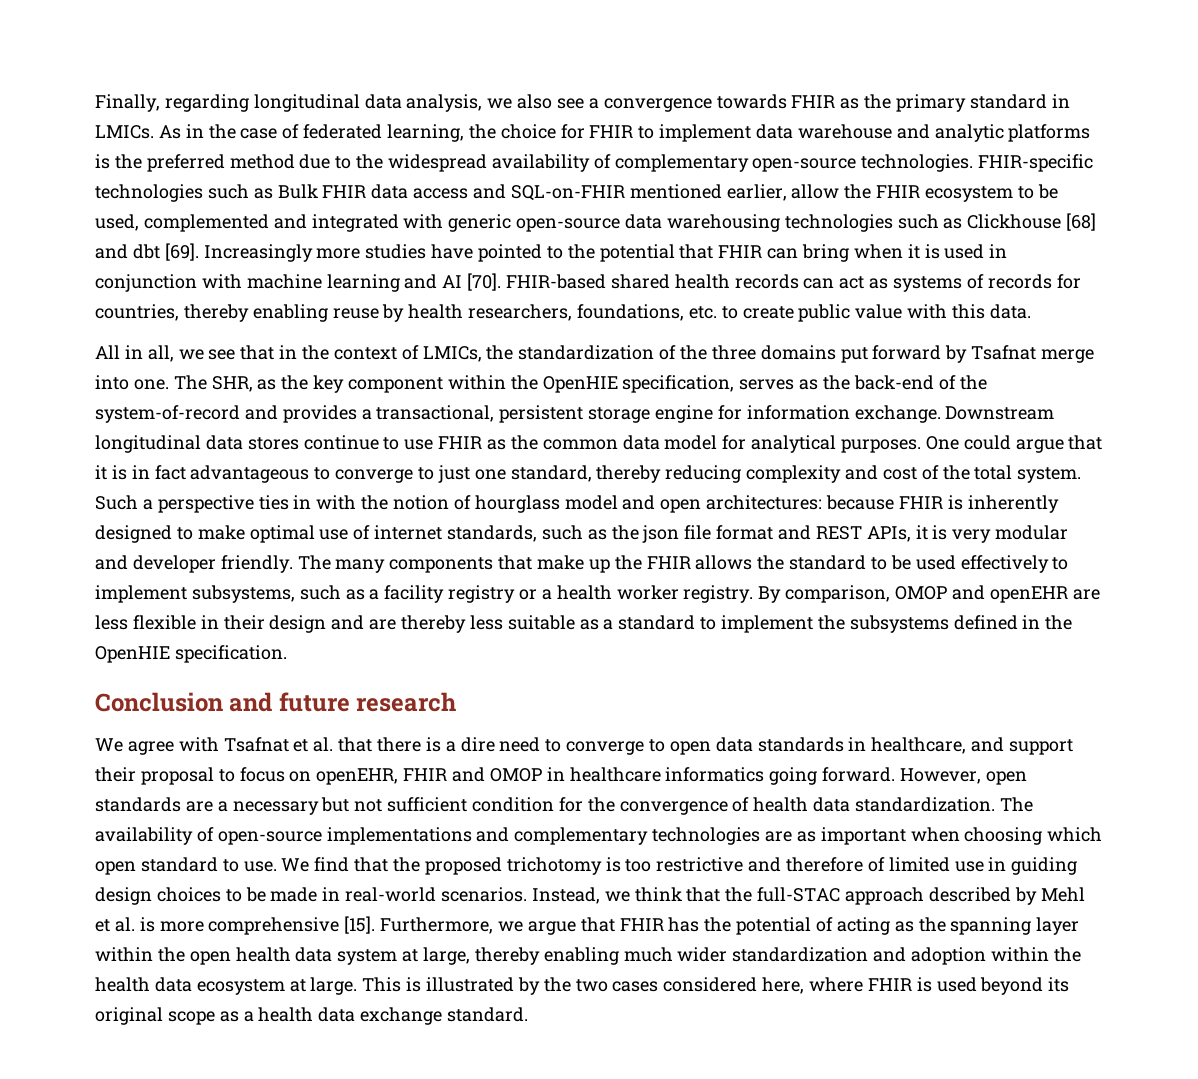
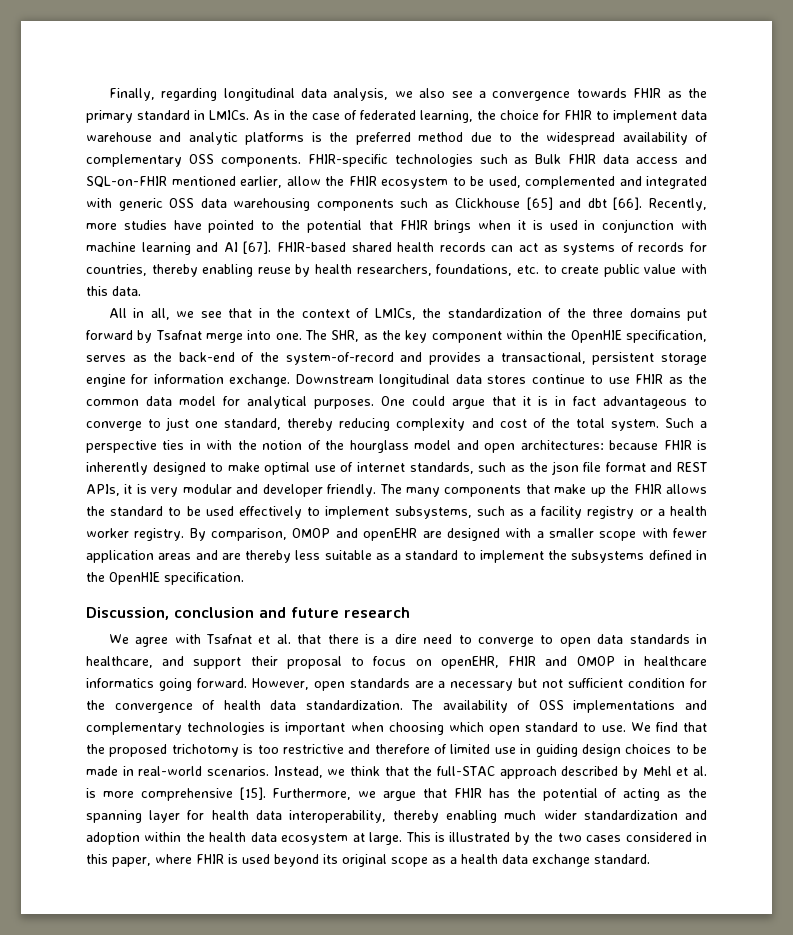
- As in the case of federated learning, the choice for FHIR to implement data warehouse and analytic platforms is the preferred method due to the widespread availability of complementary open-source technologies.
+ As in the case of federated learning, the choice for FHIR to implement data warehouse and analytic platforms is the preferred method due to the widespread availability of complementary OSS components.
- FHIR-specific technologies such as Bulk FHIR data access and SQL-on-FHIR mentioned earlier, allow the FHIR ecosystem to be used, complemented and integrated with generic open-source data warehousing technologies such as Clickhouse [68] and dbt [69]. Increasingly more studies have pointed to the potential that FHIR can bring when it is used in conjunction with machine learning and AI [70].
+ FHIR-specific technologies such as Bulk FHIR data access and SQL-on-FHIR mentioned earlier, allow the FHIR ecosystem to be used, complemented and integrated with generic OSS data warehousing components such as Clickhouse [65] and dbt [66]. Recently, more studies have pointed to the potential that FHIR brings when it is used in conjunction with machine learning and AI [67].
- Such a perspective ties in with the notion of hourglass model and open architectures: because FHIR is inherently designed to make optimal use of internet standards, such as the json file format and REST APIs, it is very modular and developer friendly.
+ Such a perspective ties in with the notion of the hourglass model and open architectures: because FHIR is inherently designed to make optimal use of internet standards, such as the json file format and REST APIs, it is very modular and developer friendly.
- By comparison, OMOP and openEHR are less flexible in their design and are thereby less suitable as a standard to implement the subsystems defined in the OpenHIE specification.
+ By comparison, OMOP and openEHR are designed with a smaller scope with fewer application areas and are thereby less suitable as a standard to implement the subsystems defined in the OpenHIE specification.
- Conclusion and future research
+ Discussion, conclusion and future research
- The availability of open-source implementations and complementary technologies are as important when choosing which open standard to use.
+ The availability of OSS implementations and complementary technologies is important when choosing which open standard to use.
- Furthermore, we argue that FHIR has the potential of acting as the spanning layer within the open health data system at large, thereby enabling much wider standardization and adoption within the health data ecosystem at large.
+ Furthermore, we argue that FHIR has the potential of acting as the spanning layer for health data interoperability, thereby enabling much wider standardization and adoption within the health data ecosystem at large.
- This is illustrated by the two cases considered here, where FHIR is used beyond its original scope as a health data exchange standard.
+ This is illustrated by the two cases considered in this paper, where FHIR is used beyond its original scope as a health data exchange standard.

